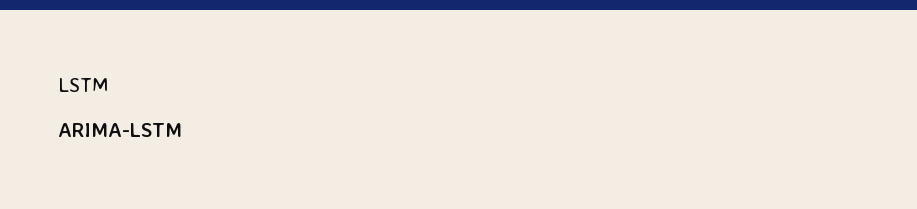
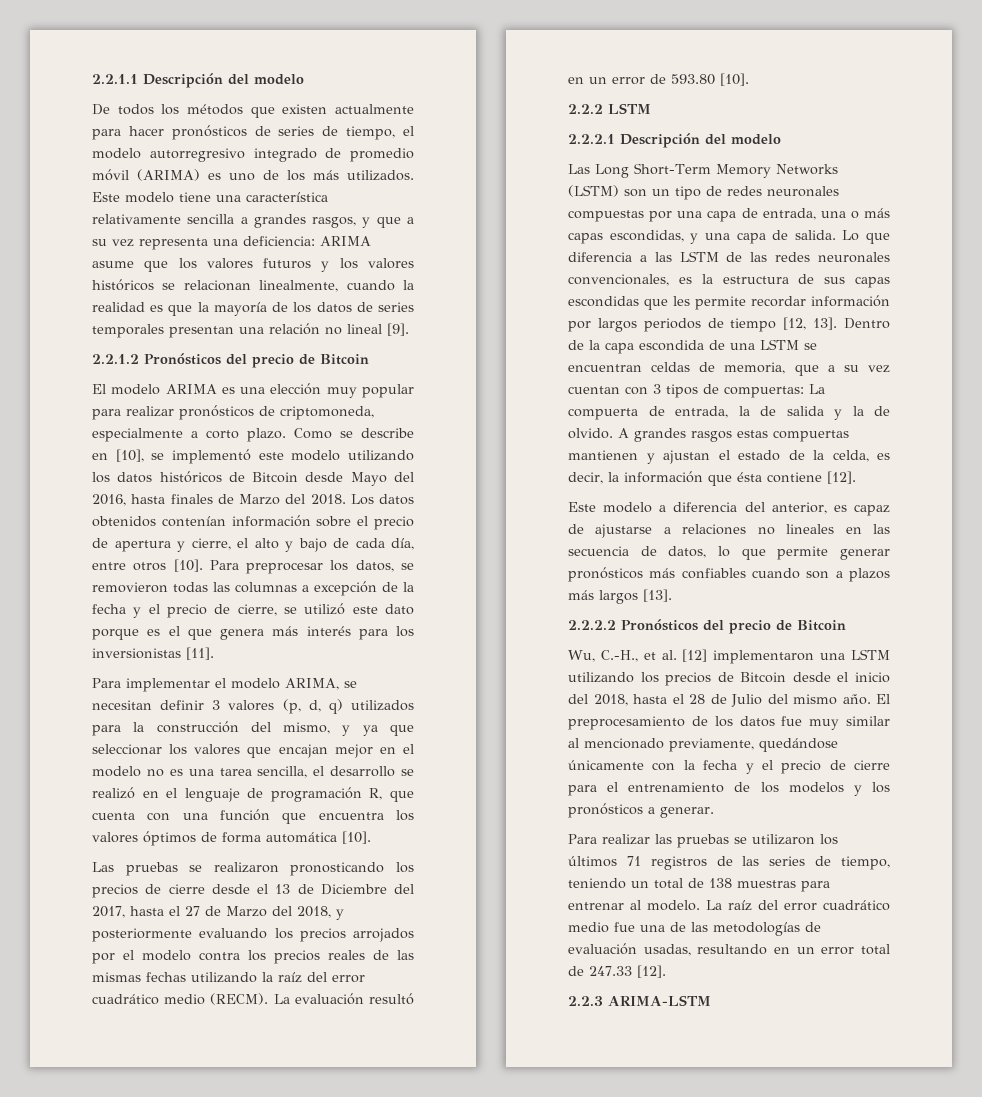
- LSTM
- ARIMA-LSTM
+ 2.2.1.1 Descripción del modelo
+ De todos los métodos que existen actualmente para hacer pronósticos de series de tiempo, el modelo autorregresivo integrado de promedio móvil (ARIMA) es uno de los más utilizados. Este modelo tiene una característica relativamente sencilla a grandes rasgos, y que a su vez representa una deficiencia: ARIMA asume que los valores futuros y los valores históricos se relacionan linealmente, cuando la realidad es que la mayoría de los datos de series temporales presentan una relación no lineal [9].
+ 2.2.1.2 Pronósticos del precio de Bitcoin
+ El modelo ARIMA es una elección muy popular para realizar pronósticos de criptomoneda, especialmente a corto plazo. Como se describe en [10], se implementó este modelo utilizando los datos históricos de Bitcoin desde Mayo del 2016, hasta finales de Marzo del 2018. Los datos obtenidos contenían información sobre el precio de apertura y cierre, el alto y bajo de cada día, entre otros [10]. Para preprocesar los datos, se removieron todas las columnas a excepción de la fecha y el precio de cierre, se utilizó este dato porque es el que genera más interés para los inversionistas [11].
+ Para implementar el modelo ARIMA, se necesitan definir 3 valores (p, d, q) utilizados para la construcción del mismo, y ya que seleccionar los valores que encajan mejor en el modelo no es una tarea sencilla, el desarrollo se realizó en el lenguaje de programación R, que cuenta con una función que encuentra los valores óptimos de forma automática [10].
+ Las pruebas se realizaron pronosticando los precios de cierre desde el 13 de Diciembre del 2017, hasta el 27 de Marzo del 2018, y posteriormente evaluando los precios arrojados por el modelo contra los precios reales de las mismas fechas utilizando la raíz del error cuadrático medio (RECM). La evaluación resultó en un error de 593.80 [10].
+ 2.2.2 LSTM
+ 2.2.2.1 Descripción del modelo
+ Las Long Short-Term Memory Networks (LSTM) son un tipo de redes neuronales compuestas por una capa de entrada, una o más capas escondidas, y una capa de salida. Lo que diferencia a las LSTM de las redes neuronales convencionales, es la estructura de sus capas escondidas que les permite recordar información por largos periodos de tiempo [12, 13]. Dentro de la capa escondida de una LSTM se encuentran celdas de memoria, que a su vez cuentan con 3 tipos de compuertas: La compuerta de entrada, la de salida y la de olvido. A grandes rasgos estas compuertas mantienen y ajustan el estado de la celda, es decir, la información que ésta contiene [12].
+ Este modelo a diferencia del anterior, es capaz de ajustarse a relaciones no lineales en las secuencia de datos, lo que permite generar pronósticos más confiables cuando son a plazos más largos [13].
+ 2.2.2.2 Pronósticos del precio de Bitcoin
+ Wu, C.-H., et al. [12] implementaron una LSTM utilizando los precios de Bitcoin desde el inicio del 2018, hasta el 28 de Julio del mismo año. El preprocesamiento de los datos fue muy similar al mencionado previamente, quedándose únicamente con la fecha y el precio de cierre para el entrenamiento de los modelos y los pronósticos a generar.
+ Para realizar las pruebas se utilizaron los últimos 71 registros de las series de tiempo, teniendo un total de 138 muestras para entrenar al modelo. La raíz del error cuadrático medio fue una de las metodologías de evaluación usadas, resultando en un error total de 247.33 [12].
+ 2.2.3 ARIMA-LSTM

